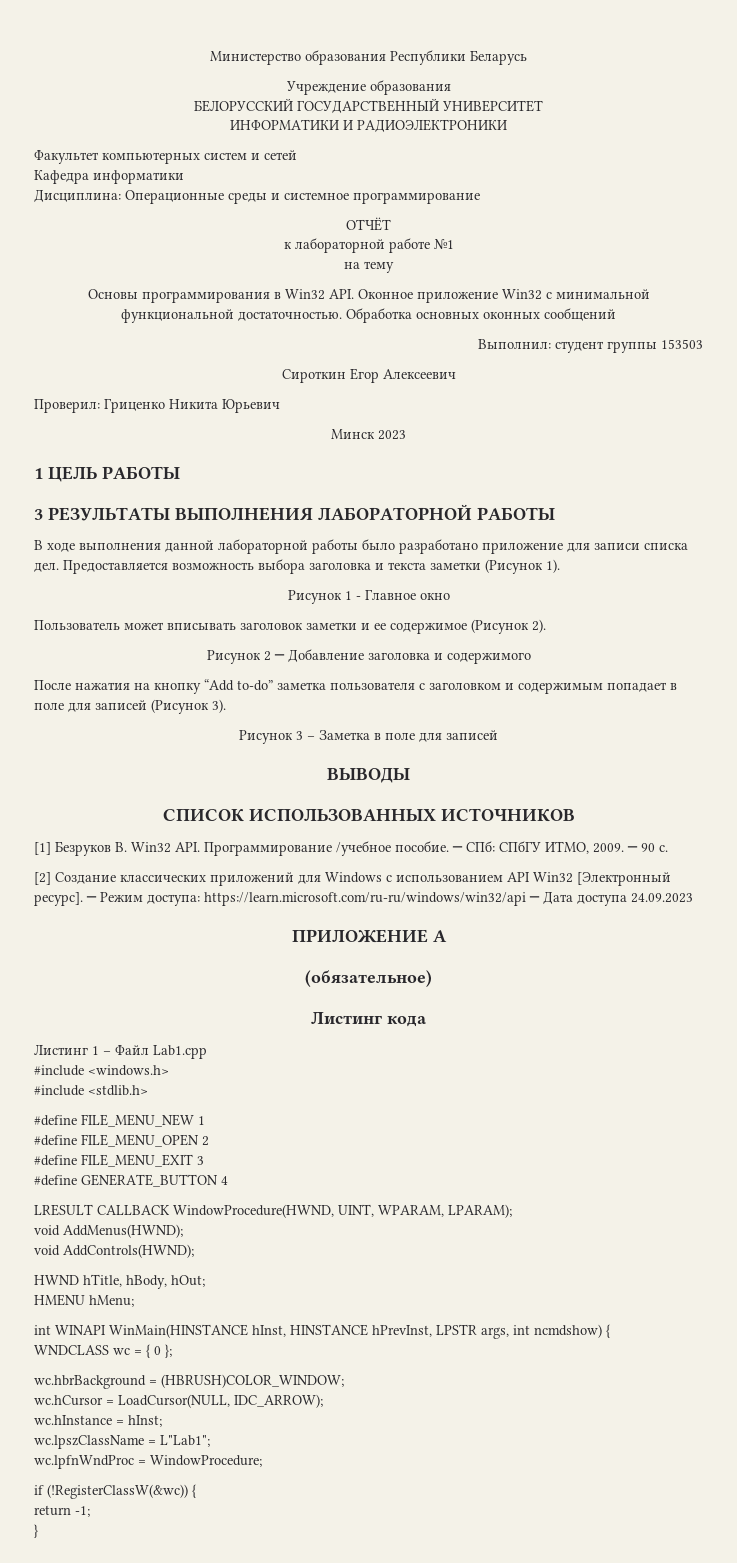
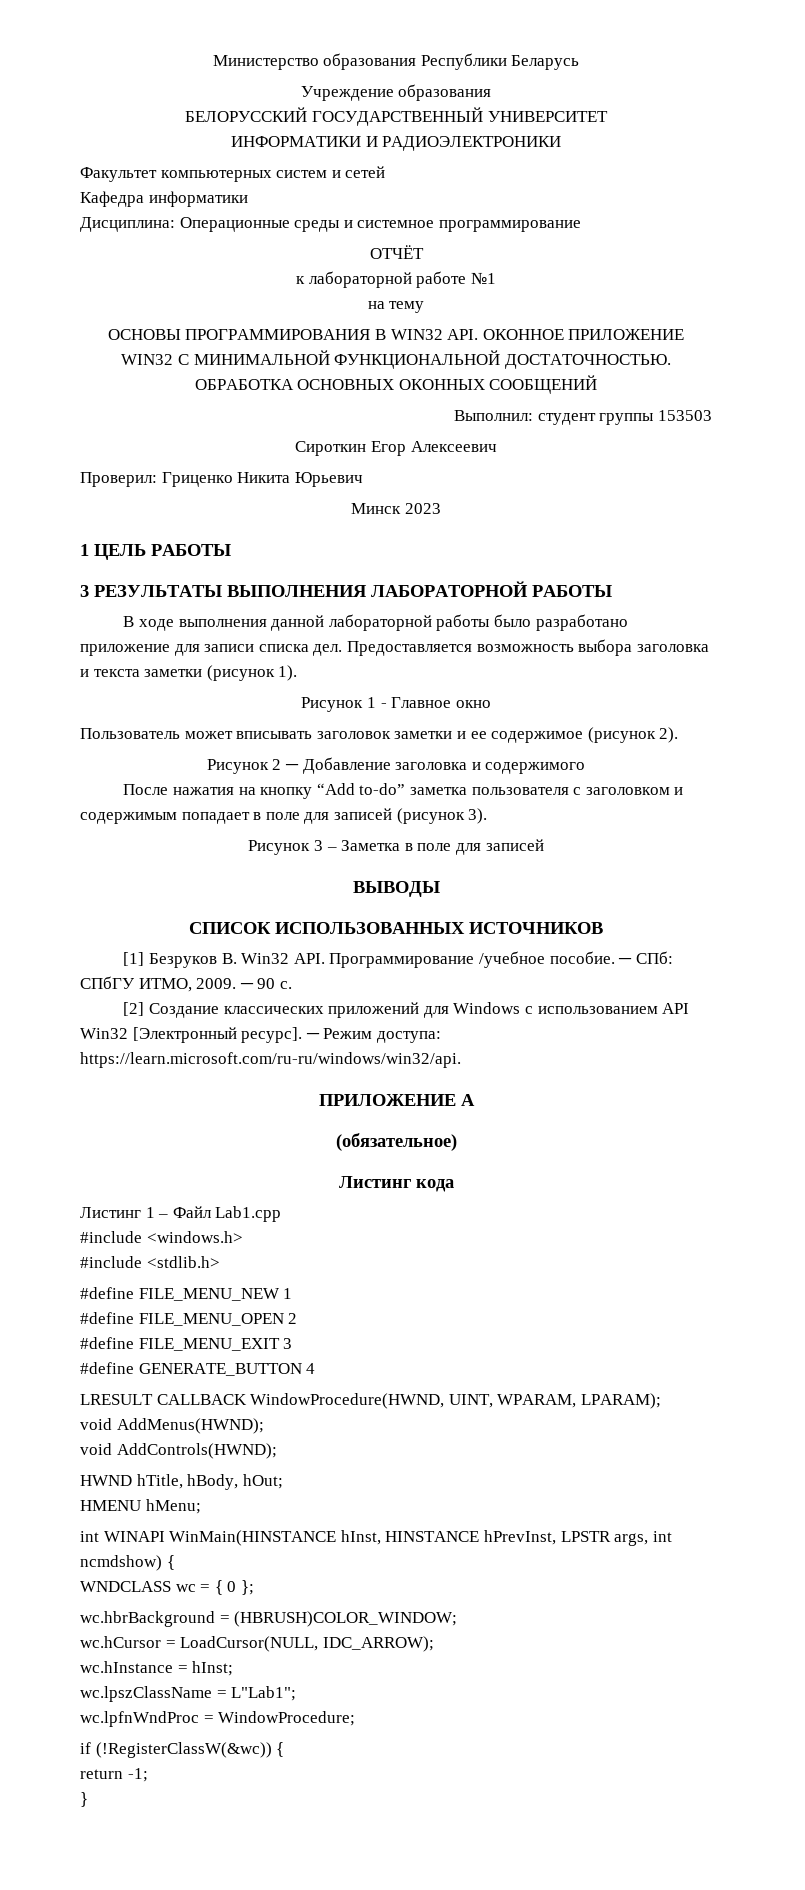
- Основы программирования в Win32 API. Оконное приложение Win32 с минимальной функциональной достаточностью. Обработка основных оконных сообщений
+ ОСНОВЫ ПРОГРАММИРОВАНИЯ В WIN32 API. ОКОННОЕ ПРИЛОЖЕНИЕ WIN32 С МИНИМАЛЬНОЙ ФУНКЦИОНАЛЬНОЙ ДОСТАТОЧНОСТЬЮ. ОБРАБОТКА ОСНОВНЫХ ОКОННЫХ СООБЩЕНИЙ
- Предоставляется возможность выбора заголовка и текста заметки (Рисунок 1).
+ Предоставляется возможность выбора заголовка и текста заметки (рисунок 1).
- Пользователь может вписывать заголовок заметки и ее содержимое (Рисунок 2).
+ Пользователь может вписывать заголовок заметки и ее содержимое (рисунок 2).
- После нажатия на кнопку “Add to-do” заметка пользователя с заголовком и содержимым попадает в поле для записей (Рисунок 3).
+ После нажатия на кнопку “Add to-do” заметка пользователя с заголовком и содержимым попадает в поле для записей (рисунок 3).
- ─ Режим доступа: https://learn.microsoft.com/ru-ru/windows/win32/api ─ Дата доступа 24.09.2023
+ ─ Режим доступа: https://learn.microsoft.com/ru-ru/windows/win32/api.

